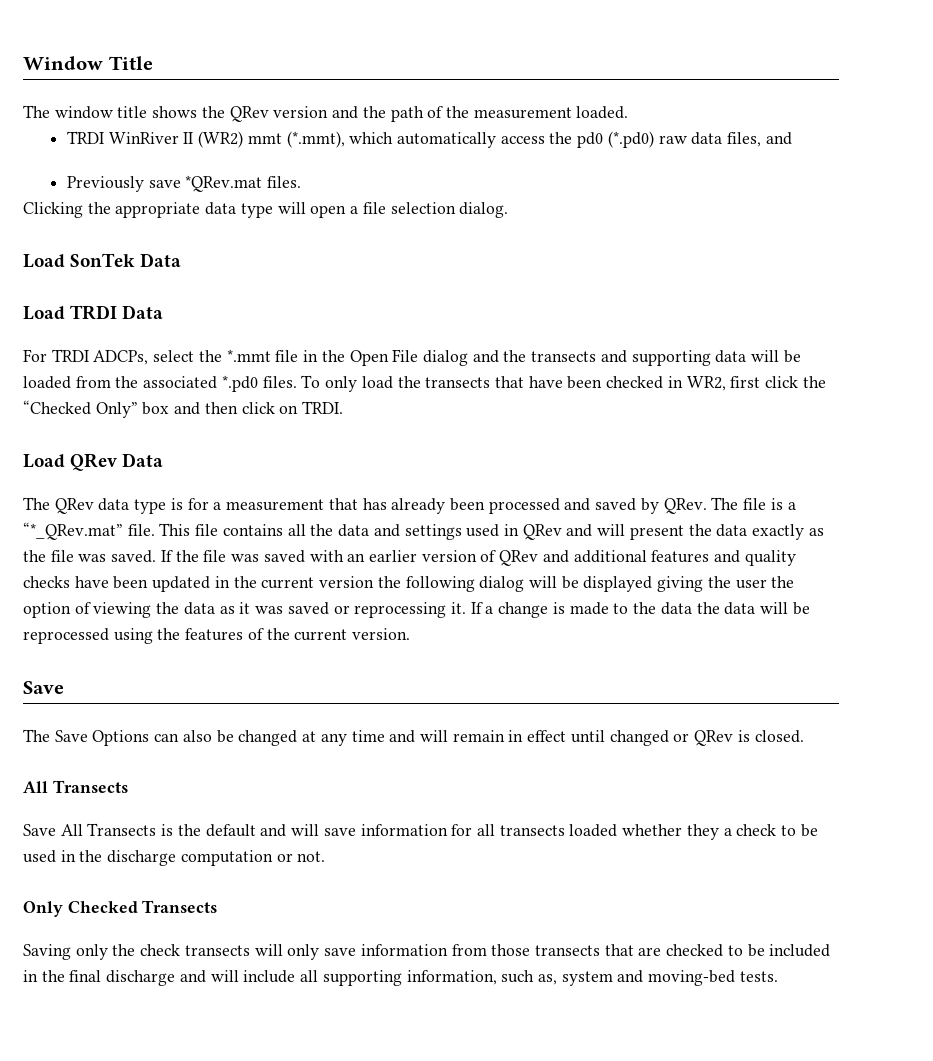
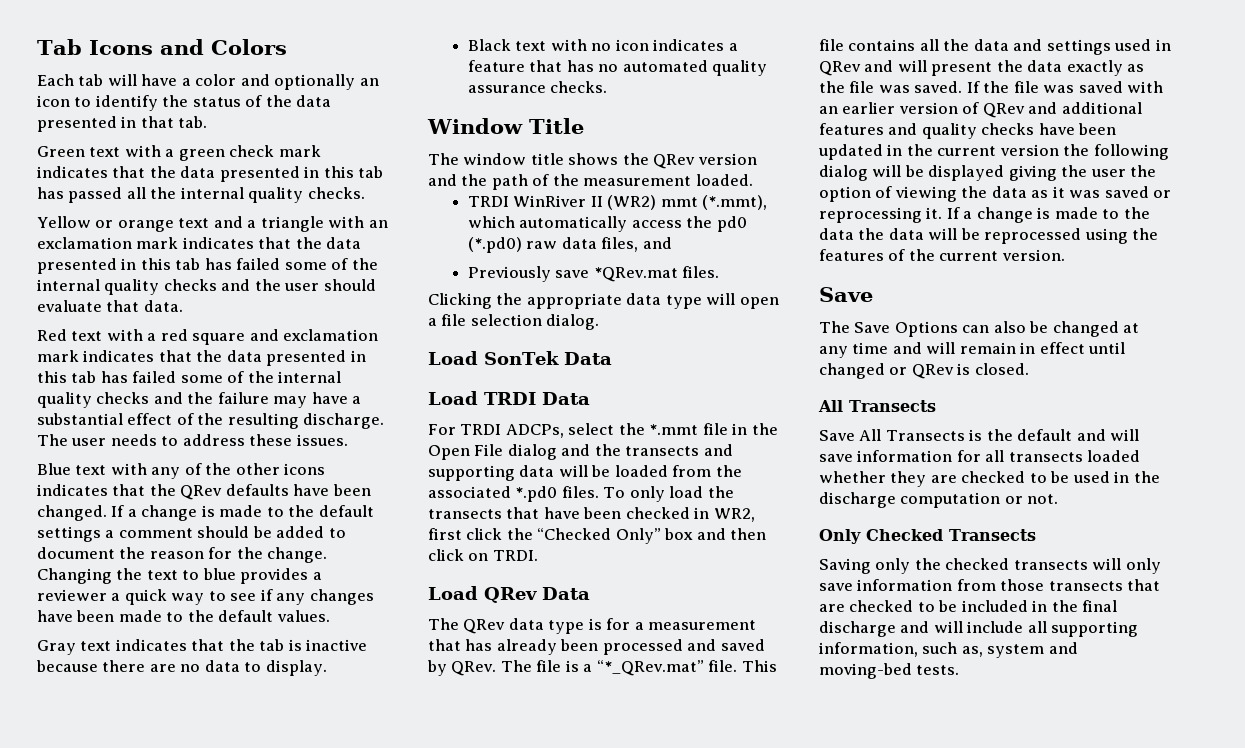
+ Tab Icons and Colors
+ Each tab will have a color and optionally an icon to identify the status of the data presented in that tab.
+ Green text with a green check mark indicates that the data presented in this tab has passed all the internal quality checks.
+ Yellow or orange text and a triangle with an exclamation mark indicates that the data presented in this tab has failed some of the internal quality checks and the user should evaluate that data.
+ Red text with a red square and exclamation mark indicates that the data presented in this tab has failed some of the internal quality checks and the failure may have a substantial effect of the resulting discharge. The user needs to address these issues.
+ Blue text with any of the other icons indicates that the QRev defaults have been changed. If a change is made to the default settings a comment should be added to document the reason for the change. Changing the text to blue provides a reviewer a quick way to see if any changes have been made to the default values.
+ Gray text indicates that the tab is inactive because there are no data to display.
+ Black text with no icon indicates a feature that has no automated quality assurance checks.
- Save All Transects is the default and will save information for all transects loaded whether they a check to be used in the discharge computation or not.
+ Save All Transects is the default and will save information for all transects loaded whether they are checked to be used in the discharge computation or not.
- Saving only the check transects will only save information from those transects that are checked to be included in the final discharge and will include all supporting information, such as, system and moving-bed tests.
+ Saving only the checked transects will only save information from those transects that are checked to be included in the final discharge and will include all supporting information, such as, system and moving-bed tests.

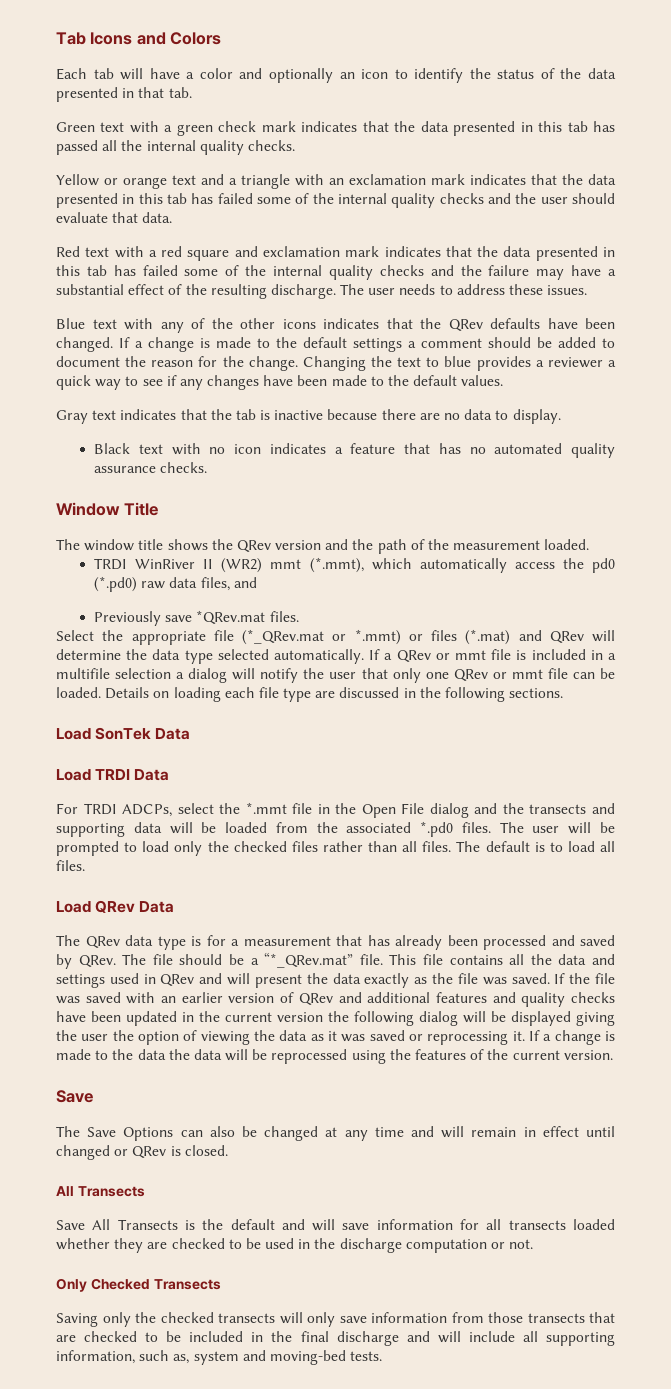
- Clicking the appropriate data type will open a file selection dialog.
+ Select the appropriate file (*_QRev.mat or *.mmt) or files (*.mat) and QRev will determine the data type selected automatically. If a QRev or mmt file is included in a multifile selection a dialog will notify the user that only one QRev or mmt file can be loaded. Details on loading each file type are discussed in the following sections.
- To only load the transects that have been checked in WR2, first click the “Checked Only” box and then click on TRDI.
+ The user will be prompted to load only the checked files rather than all files. The default is to load all files.
- The file is a “*_QRev.mat” file.
+ The file should be a “*_QRev.mat” file.

